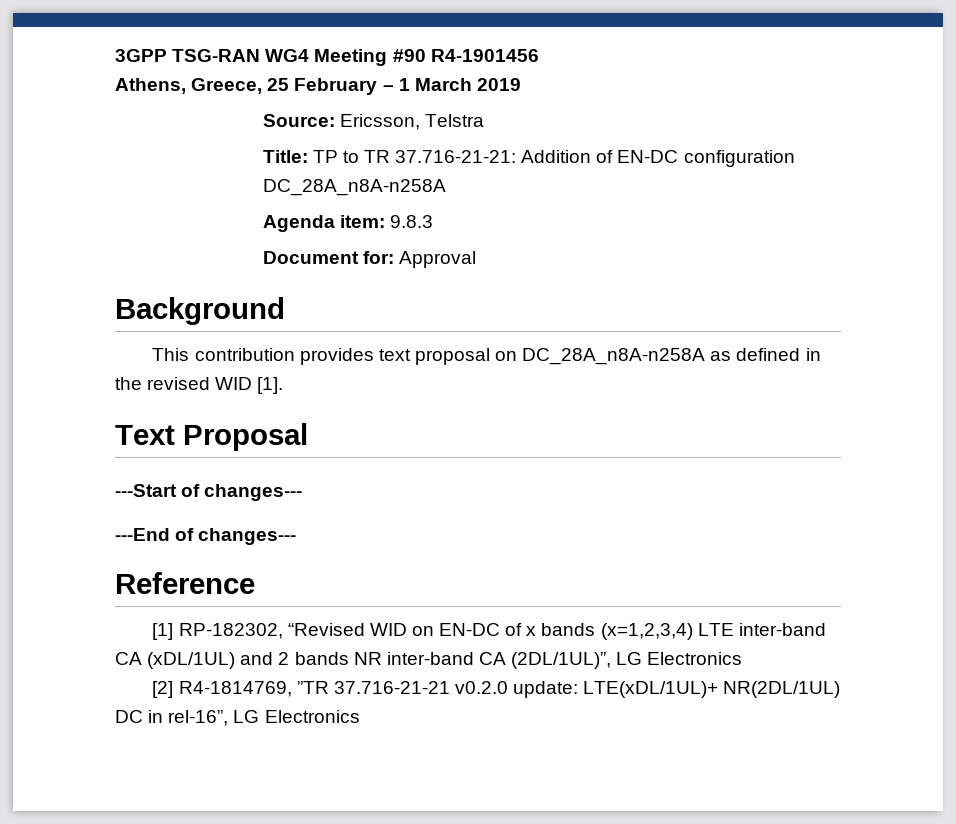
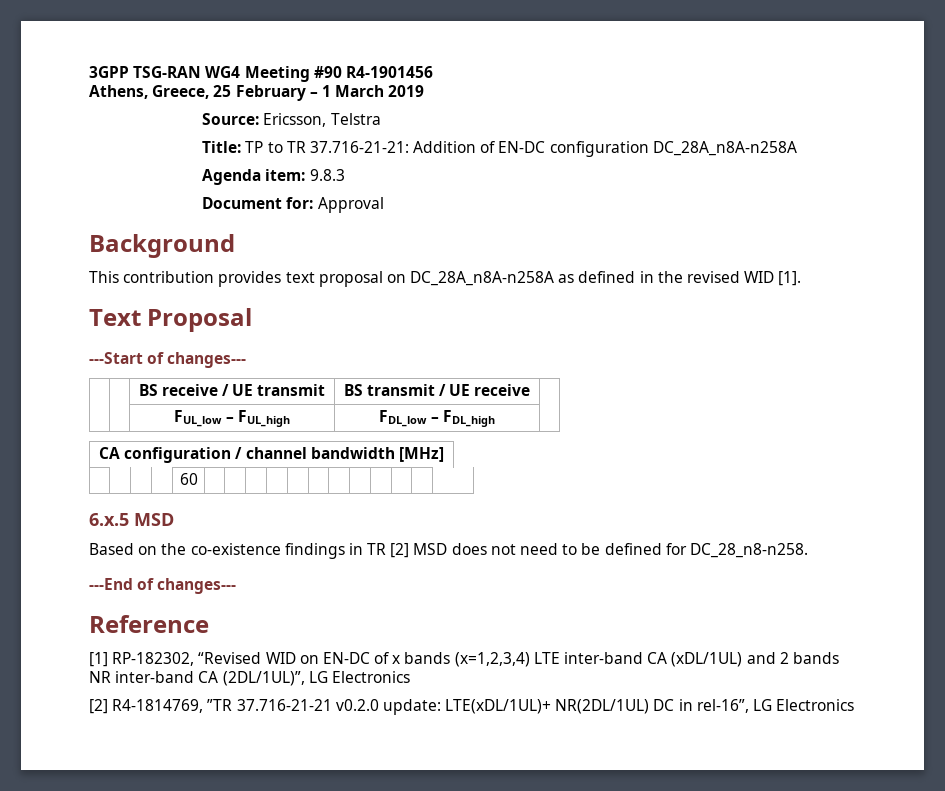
+ | | BS receive / UE transmit | BS transmit / UE receive |
+ | | FUL_low – FUL_high | FDL_low – FDL_high |
+ CA configuration / channel bandwidth [MHz]
+ | | | | 60 | | | | | | | | | | | |
+ 6.x.5 MSD
+ Based on the co-existence findings in TR [2] MSD does not need to be defined for DC_28_n8-n258.

